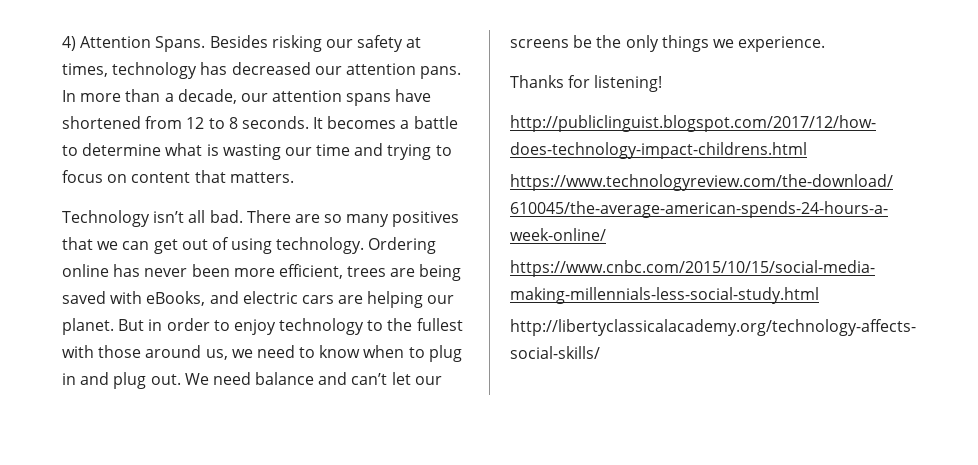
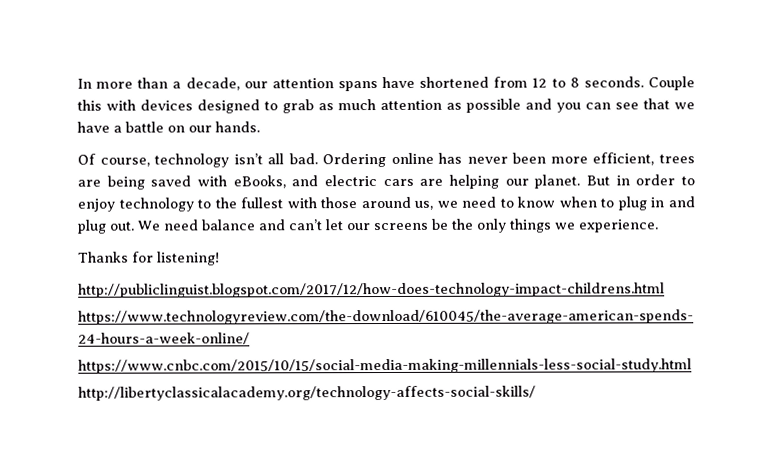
- 4) Attention Spans. Besides risking our safety at times, technology has decreased our attention pans.
- It becomes a battle to determine what is wasting our time and trying to focus on content that matters.
- Technology isn’t all bad. There are so many positives that we can get out of using technology.
+ Couple this with devices designed to grab as much attention as possible and you can see that we have a battle on our hands.
+ Of course, technology isn’t all bad.

